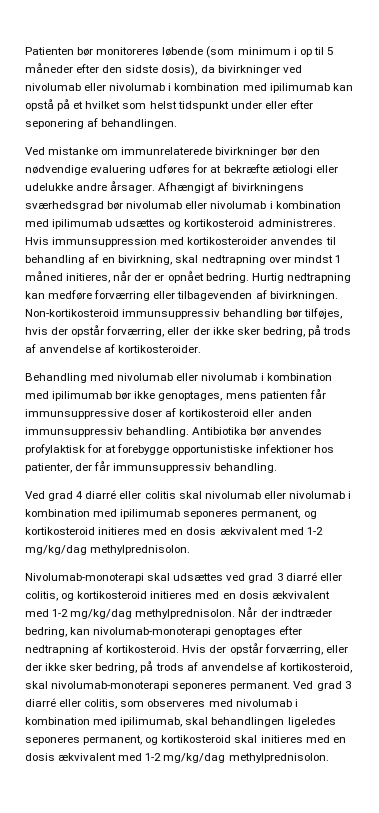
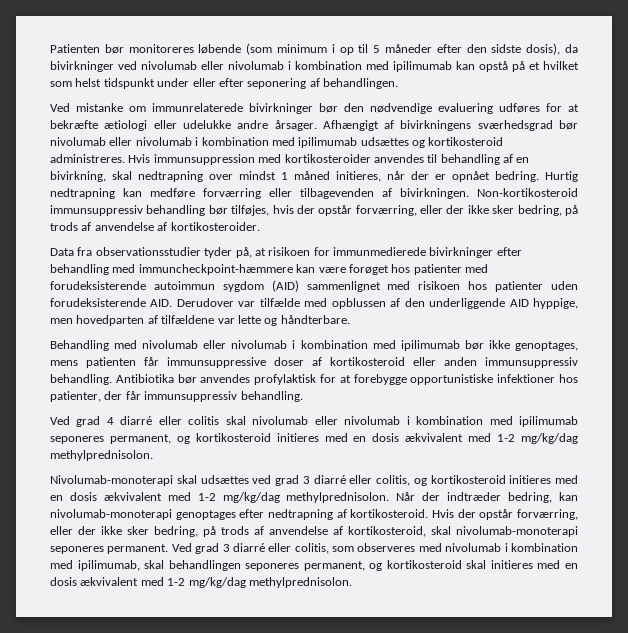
+ Data fra observationsstudier tyder på, at risikoen for immunmedierede bivirkninger efter behandling med immuncheckpoint-hæmmere kan være forøget hos patienter med forudeksisterende autoimmun sygdom (AID) sammenlignet med risikoen hos patienter uden forudeksisterende AID. Derudover var tilfælde med opblussen af den underliggende AID hyppige, men hovedparten af tilfældene var lette og håndterbare.
- Ved grad 3 diarré eller colitis, som observeres med nivolumab i kombination med ipilimumab, skal behandlingen ligeledes seponeres permanent, og kortikosteroid skal initieres med en dosis ækvivalent med 1-2 mg/kg/dag methylprednisolon.
+ Ved grad 3 diarré eller colitis, som observeres med nivolumab i kombination med ipilimumab, skal behandlingen seponeres permanent, og kortikosteroid skal initieres med en dosis ækvivalent med 1-2 mg/kg/dag methylprednisolon.

